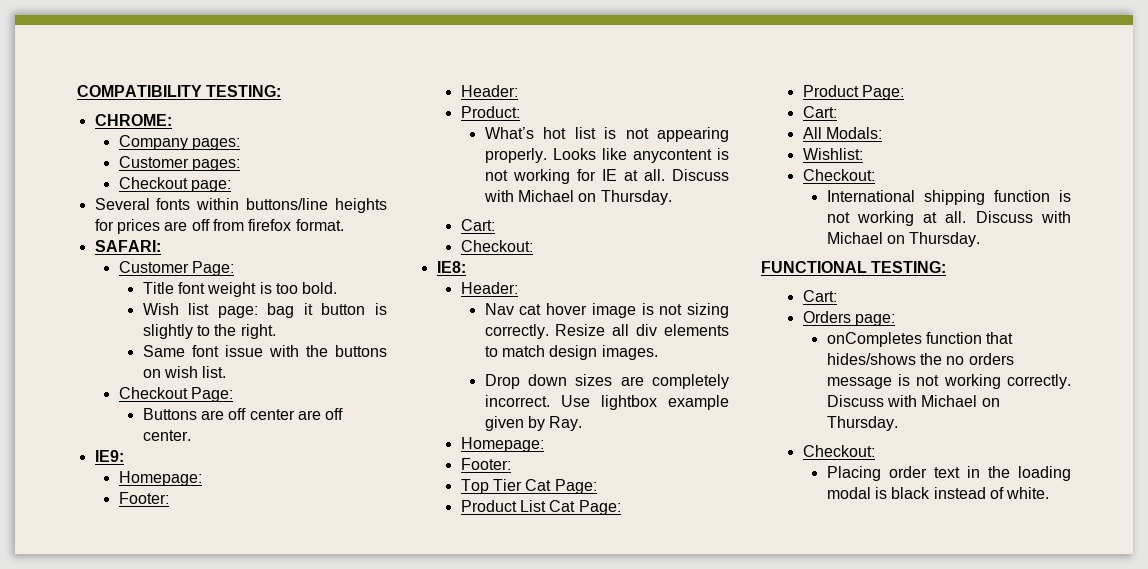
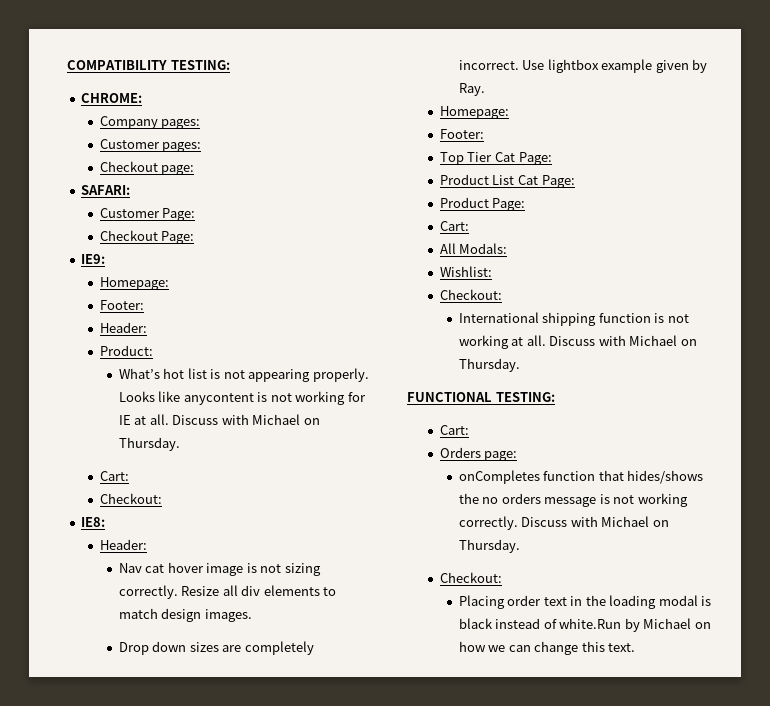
- Several fonts within buttons/line heights for prices are off from firefox format.
  SAFARI:
  Customer Page:
- Title font weight is too bold.
- Wish list page: bag it button is slightly to the right.
- Same font issue with the buttons on wish list.
  Checkout Page:
- Buttons are off center are off center.
- Placing order text in the loading modal is black instead of white.
+ Placing order text in the loading modal is black instead of white.Run by Michael on how we can change this text.

